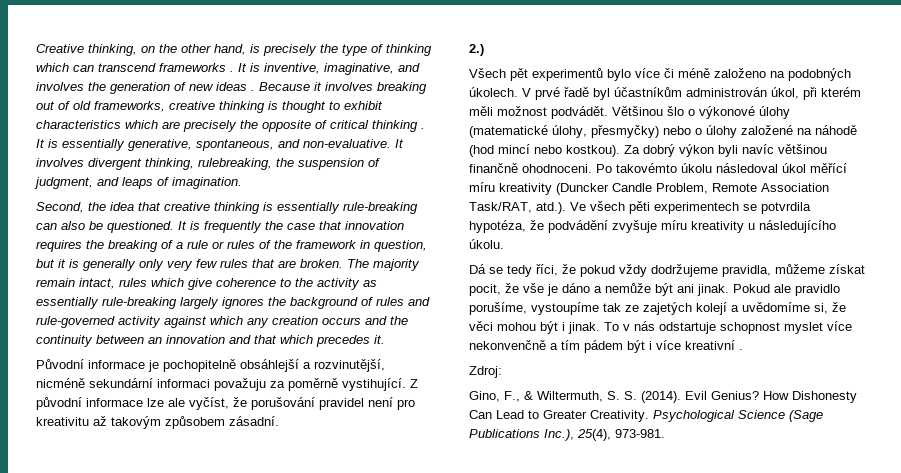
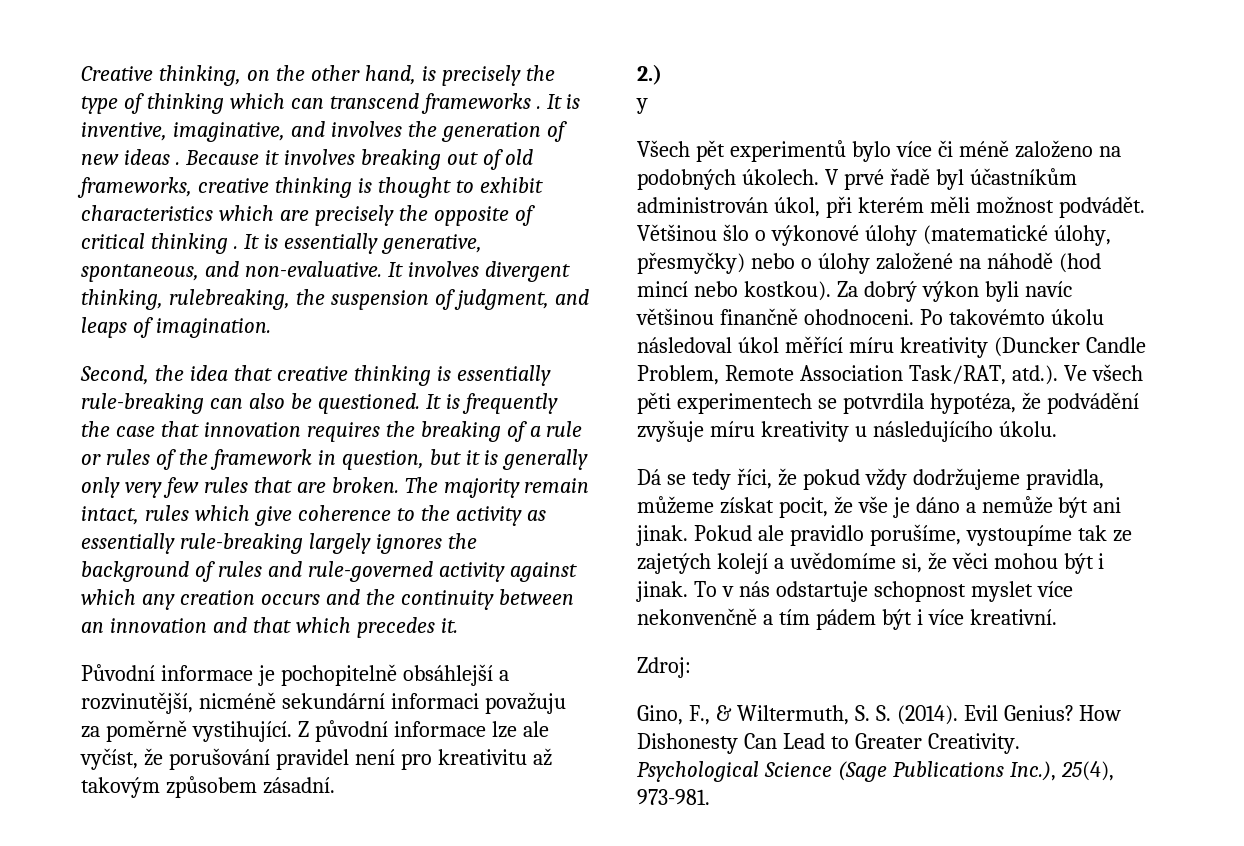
+ y
- To v nás odstartuje schopnost myslet více nekonvenčně a tím pádem být i více kreativní .
+ To v nás odstartuje schopnost myslet více nekonvenčně a tím pádem být i více kreativní.

